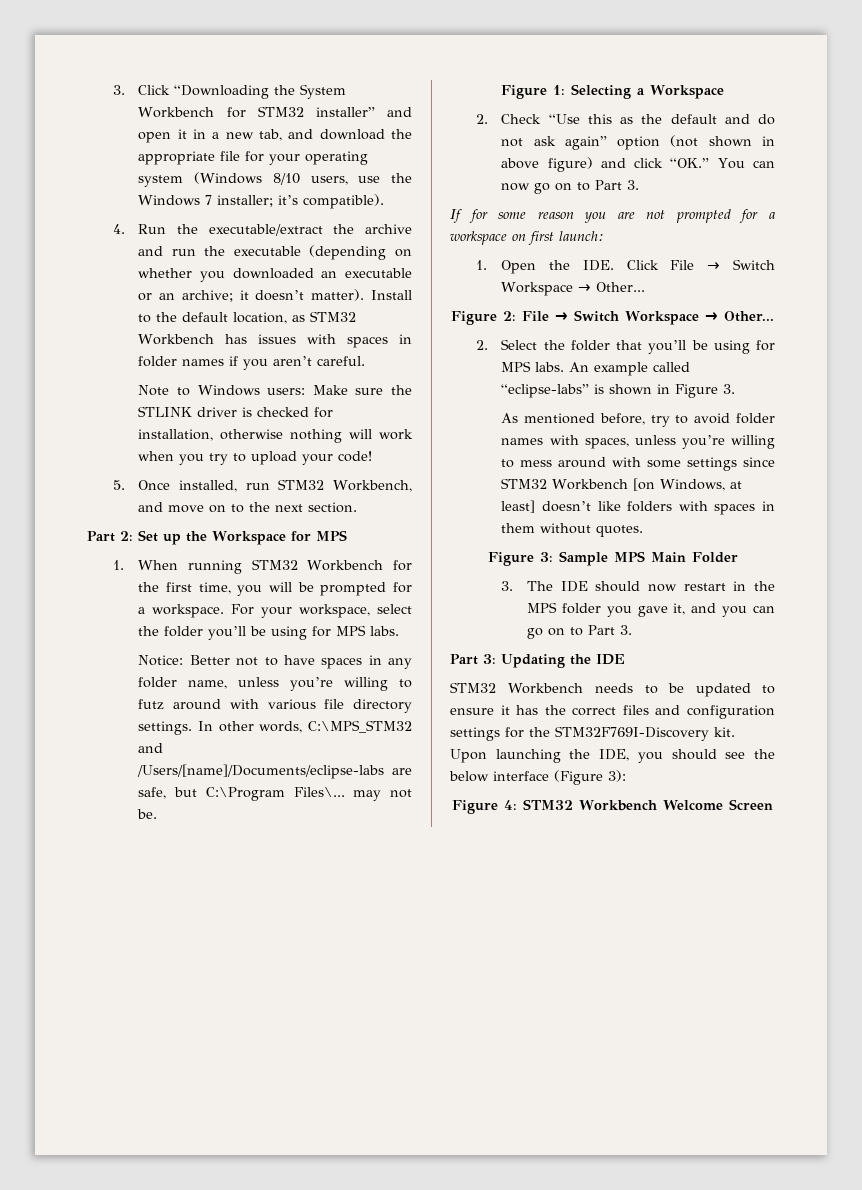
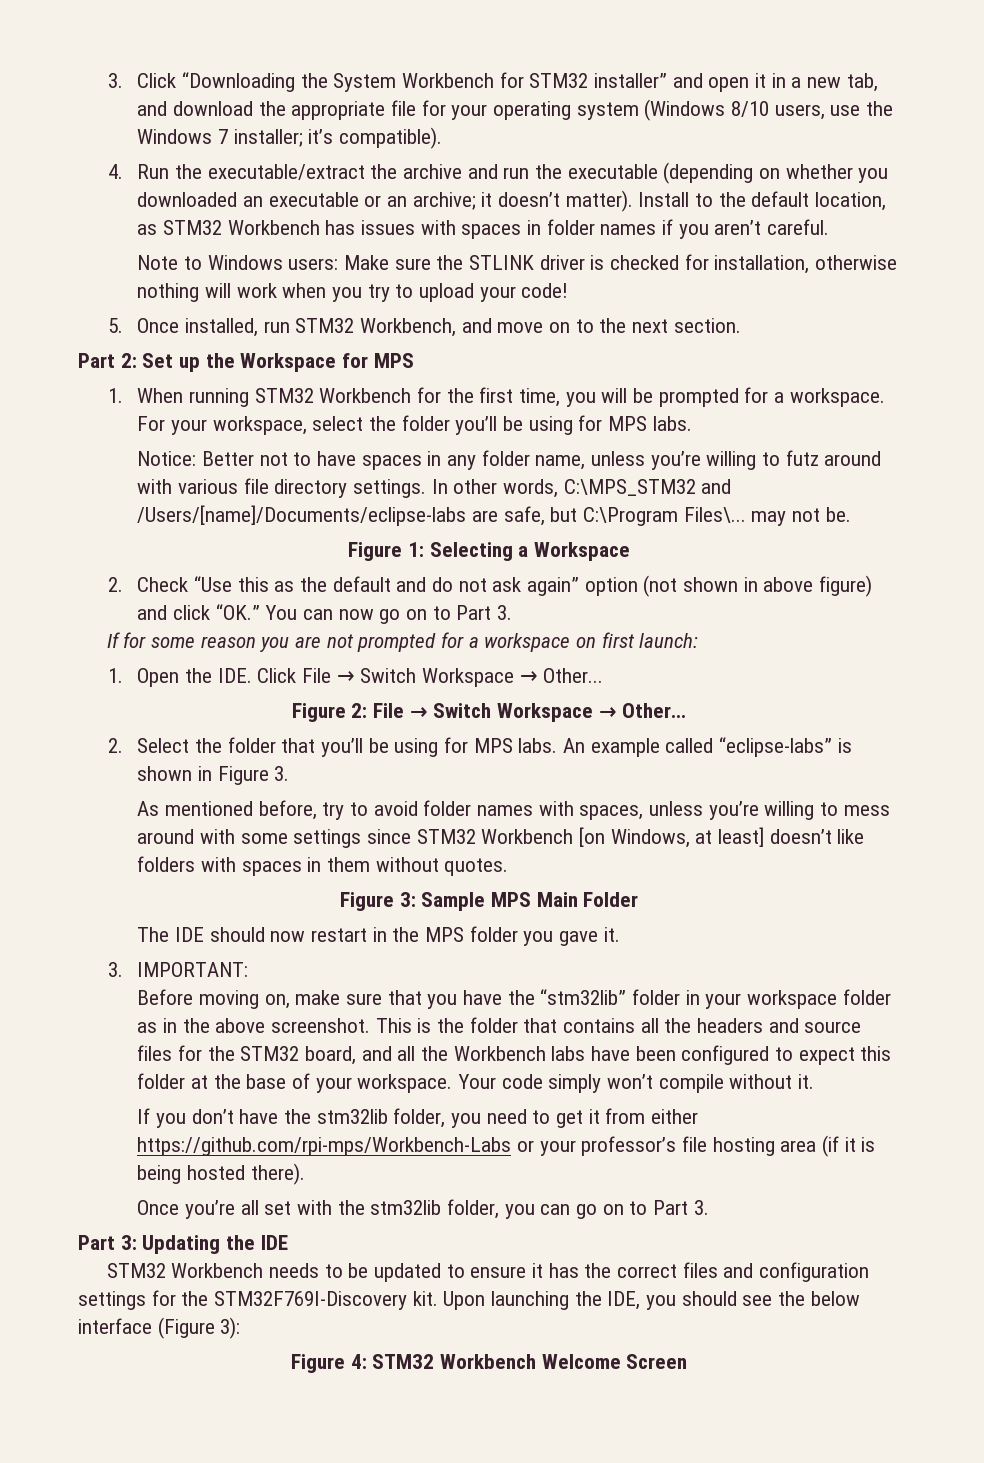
- 3. The IDE should now restart in the MPS folder you gave it, and you can go on to Part 3.
+ The IDE should now restart in the MPS folder you gave it.
+ 3. IMPORTANT:
+ Before moving on, make sure that you have the “stm32lib” folder in your workspace folder as in the above screenshot. This is the folder that contains all the headers and source files for the STM32 board, and all the Workbench labs have been configured to expect this folder at the base of your workspace. Your code simply won’t compile without it.
+ If you don’t have the stm32lib folder, you need to get it from either https://github.com/rpi-mps/Workbench-Labs or your professor’s file hosting area (if it is being hosted there).
+ Once you’re all set with the stm32lib folder, you can go on to Part 3.

